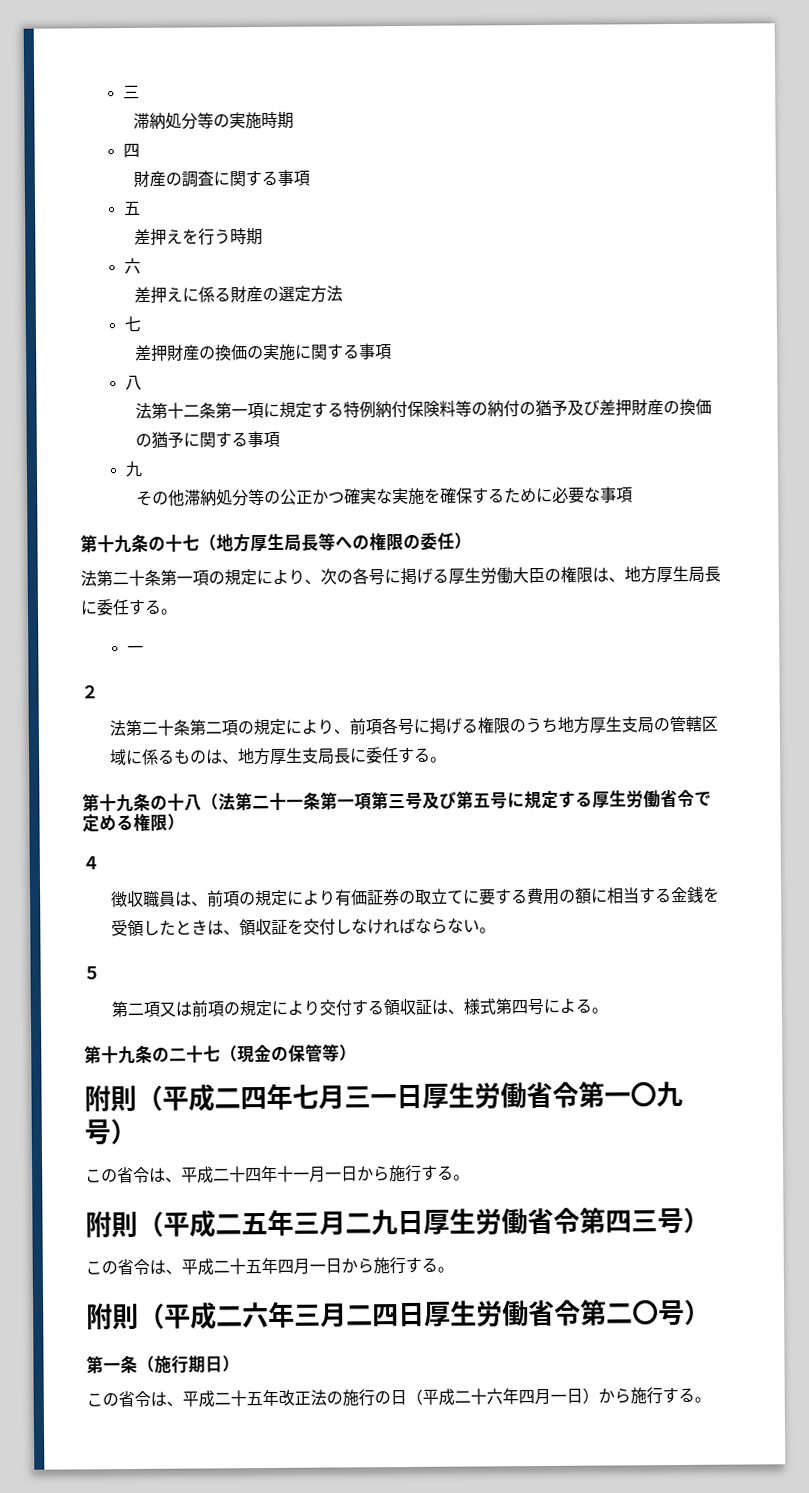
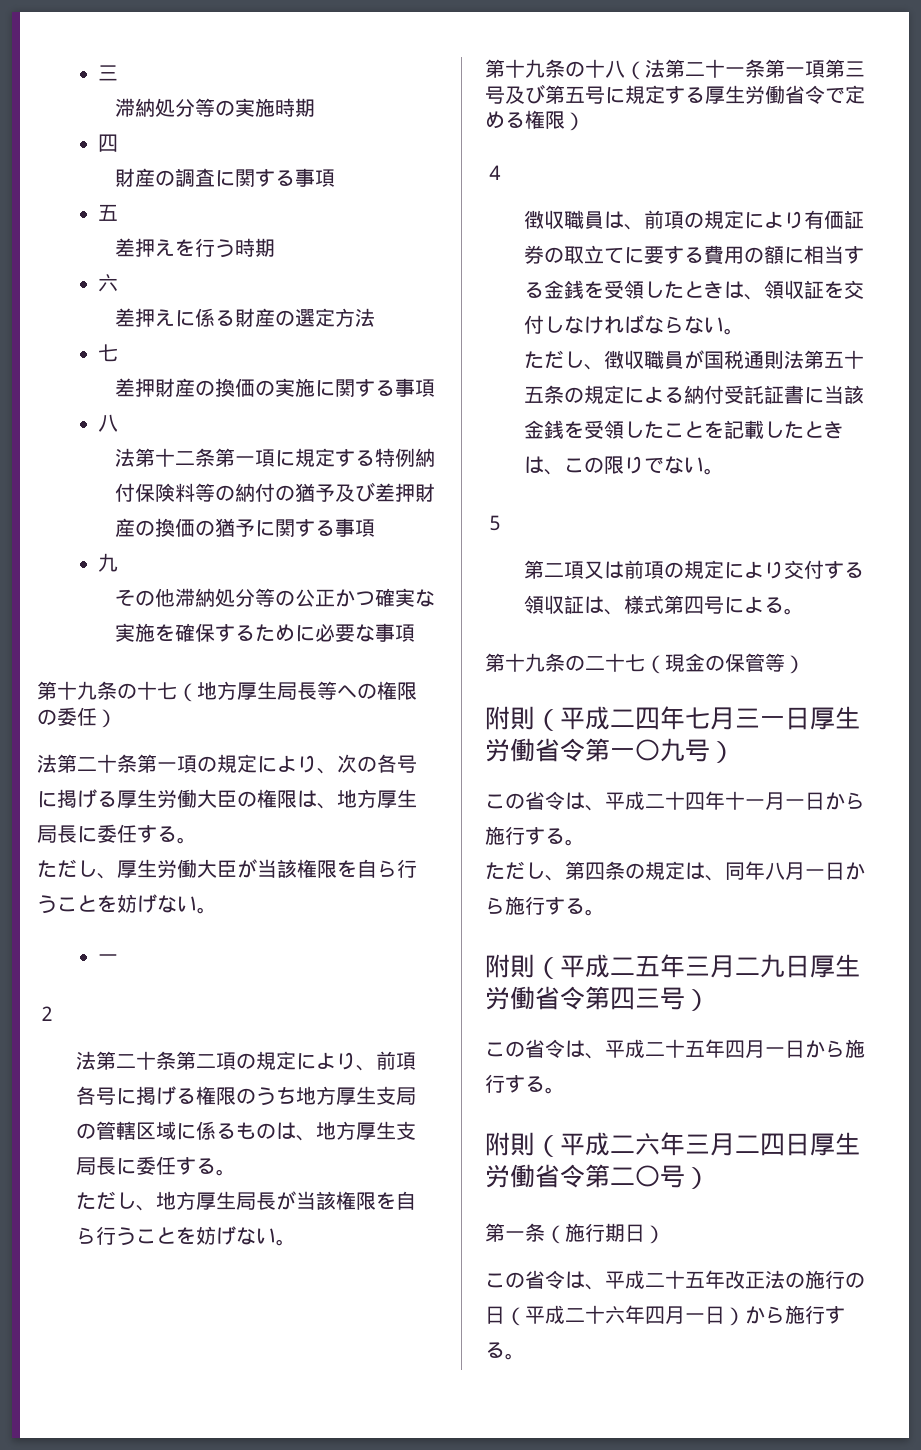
+ ただし、厚生労働大臣が当該権限を自ら行うことを妨げない。
+ ただし、地方厚生局長が当該権限を自ら行うことを妨げない。
+ ただし、徴収職員が国税通則法第五十五条の規定による納付受託証書に当該金銭を受領したことを記載したときは、この限りでない。
+ ただし、第四条の規定は、同年八月一日から施行する。

